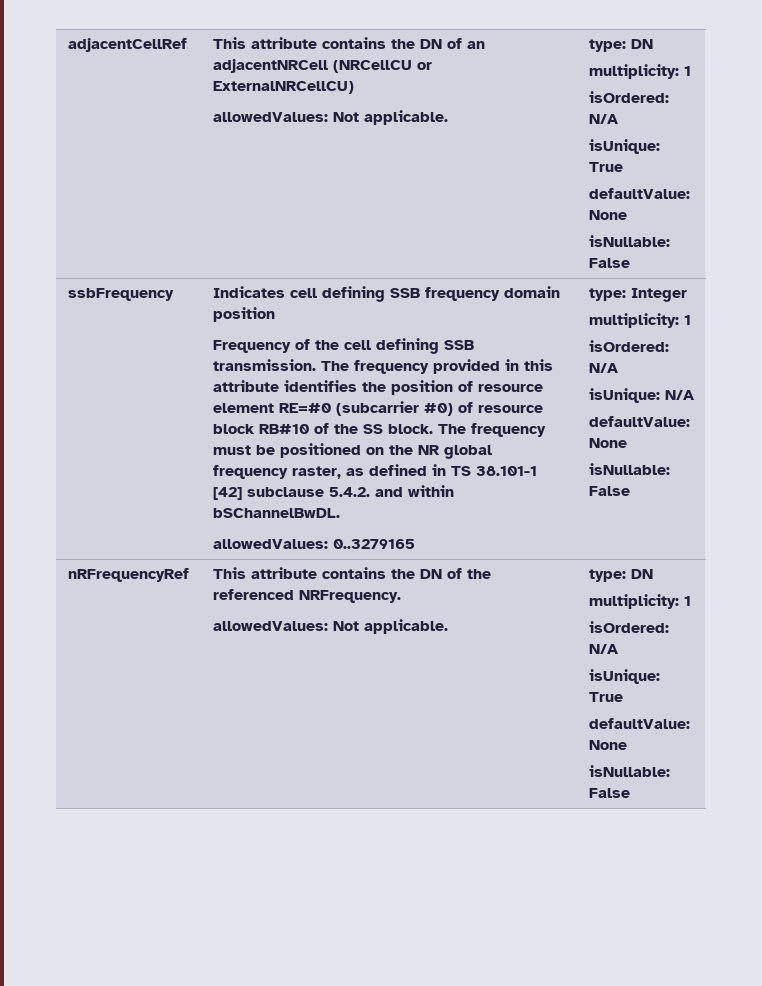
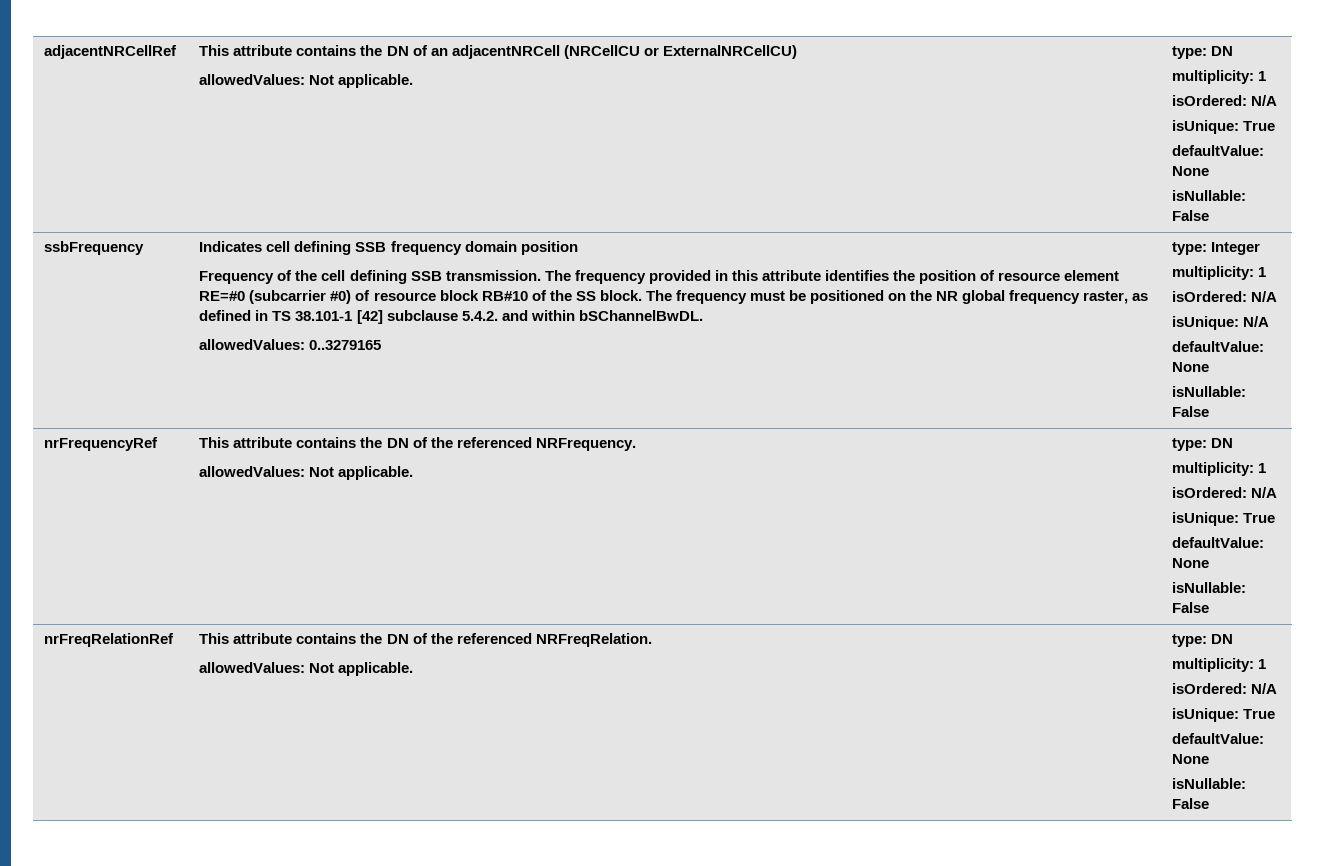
- adjacentCellRef | This attribute contains the DN of an adjacentNRCell (NRCellCU or ExternalNRCellCU)
+ adjacentNRCellRef | This attribute contains the DN of an adjacentNRCell (NRCellCU or ExternalNRCellCU)
- nRFrequencyRef | This attribute contains the DN of the referenced NRFrequency.
+ nrFrequencyRef | This attribute contains the DN of the referenced NRFrequency.
+ nrFreqRelationRef | This attribute contains the DN of the referenced NRFreqRelation.
+ allowedValues: Not applicable. | type: DN
+ multiplicity: 1
+ isOrdered: N/A
+ isUnique: True
+ defaultValue: None
+ isNullable: False

